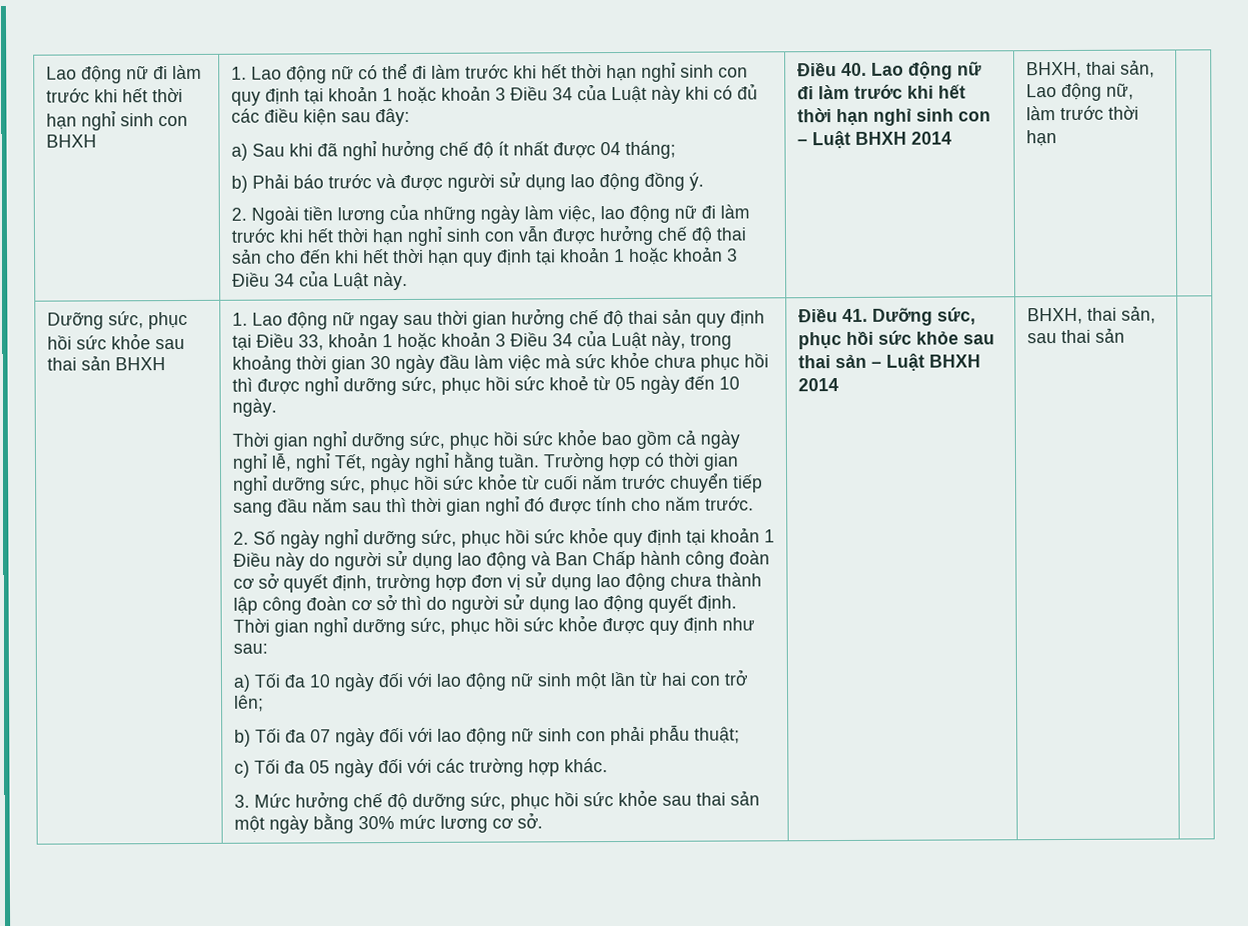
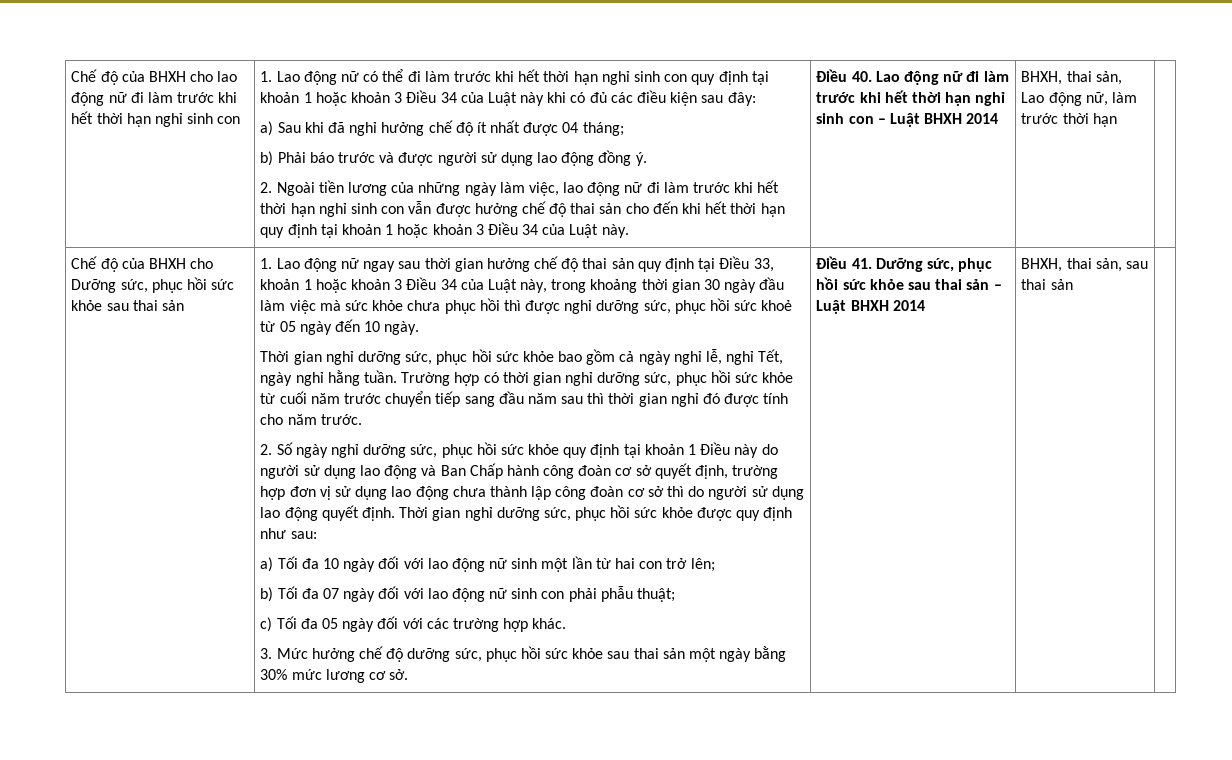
- Lao động nữ đi làm trước khi hết thời hạn nghỉ sinh con BHXH
+ Chế độ của BHXH cho lao động nữ đi làm trước khi hết thời hạn nghỉ sinh con
- Dưỡng sức, phục hồi sức khỏe sau thai sản BHXH
+ Chế độ của BHXH cho Dưỡng sức, phục hồi sức khỏe sau thai sản

